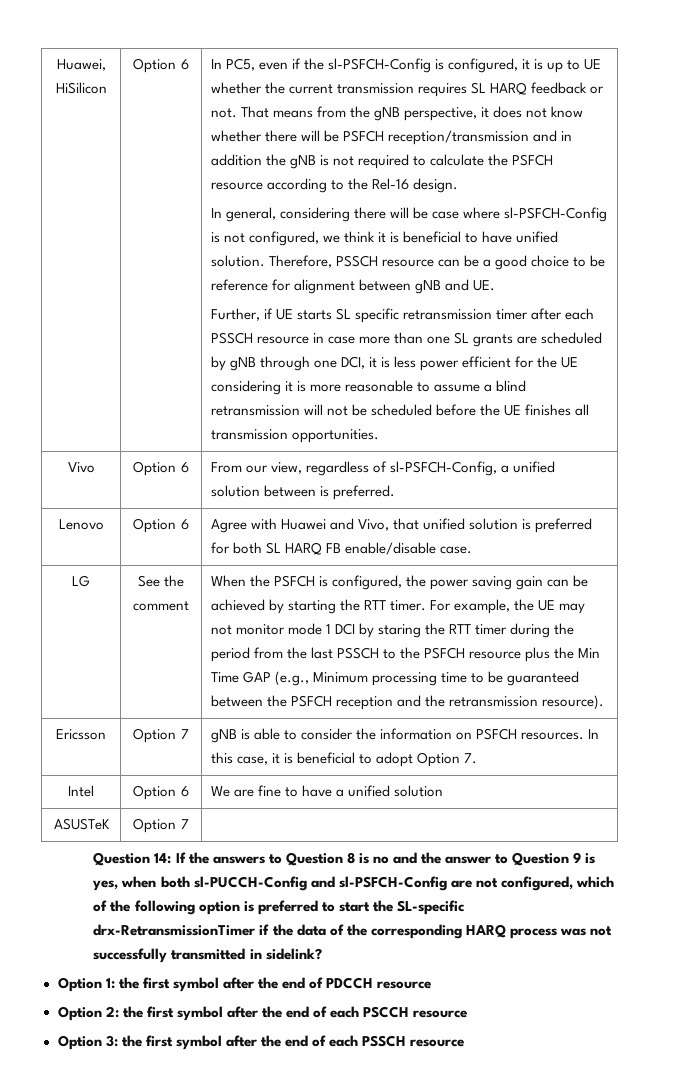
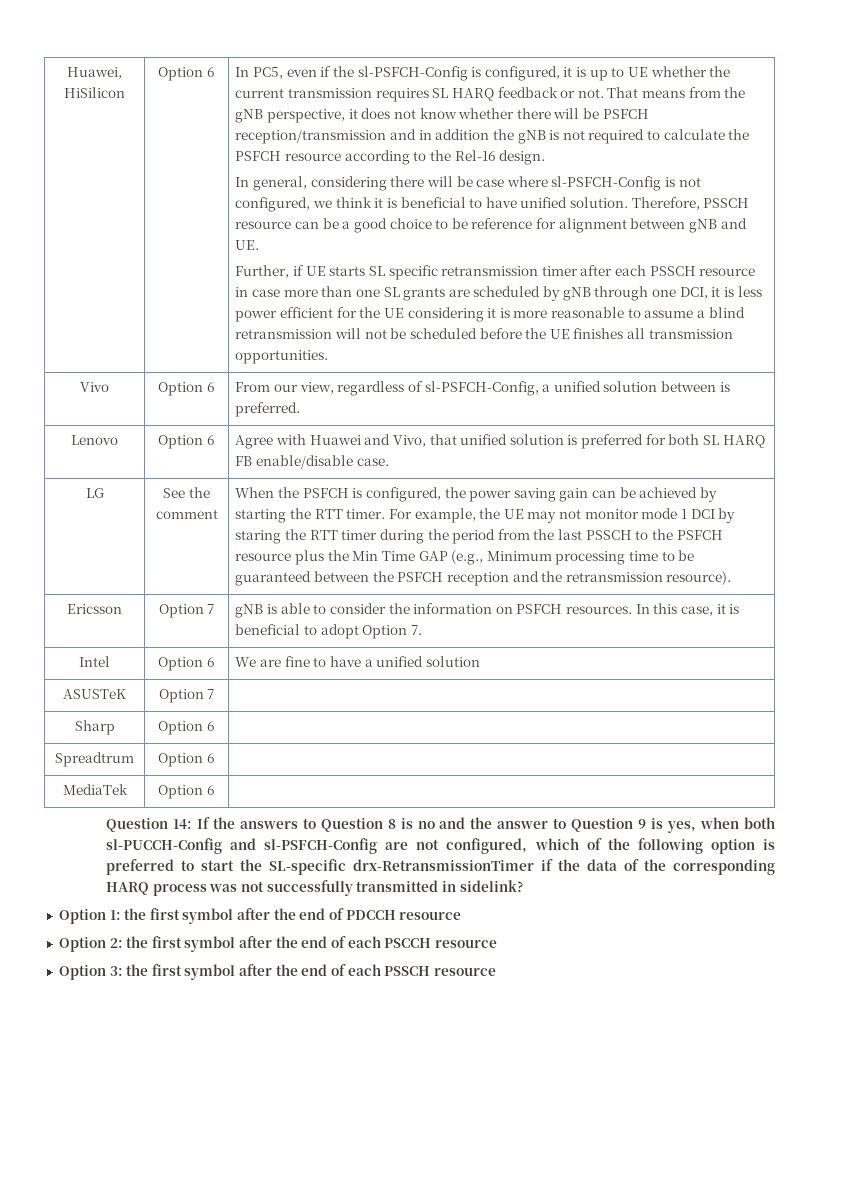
+ Sharp | Option 6 |
+ Spreadtrum | Option 6 |
+ MediaTek | Option 6 |

